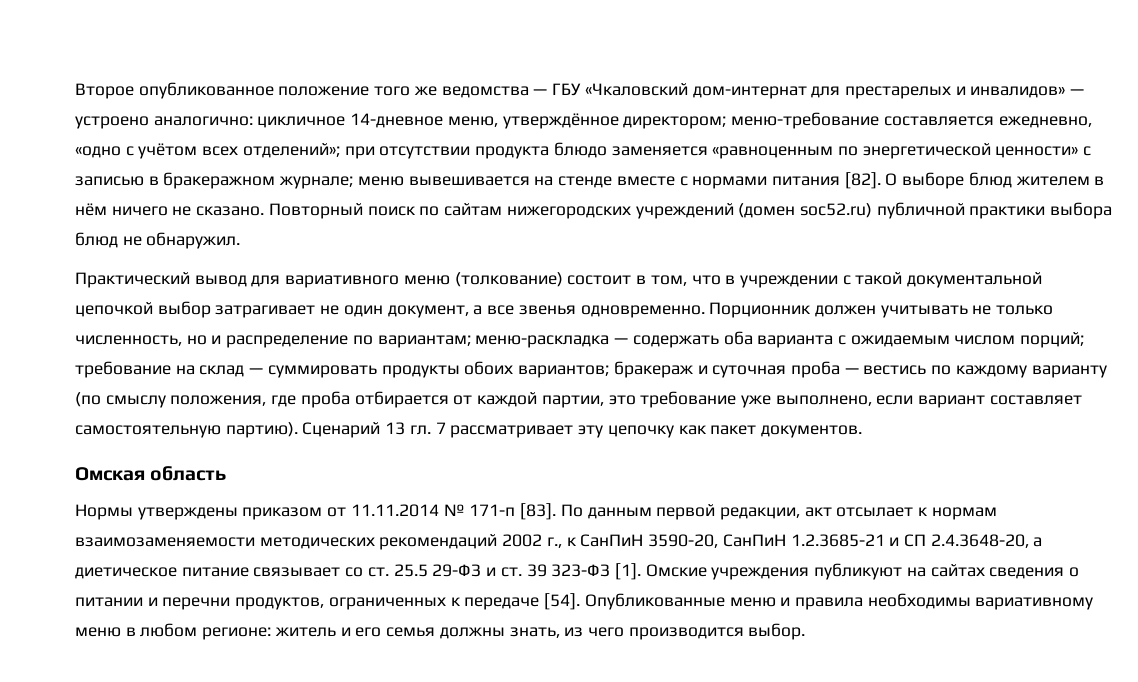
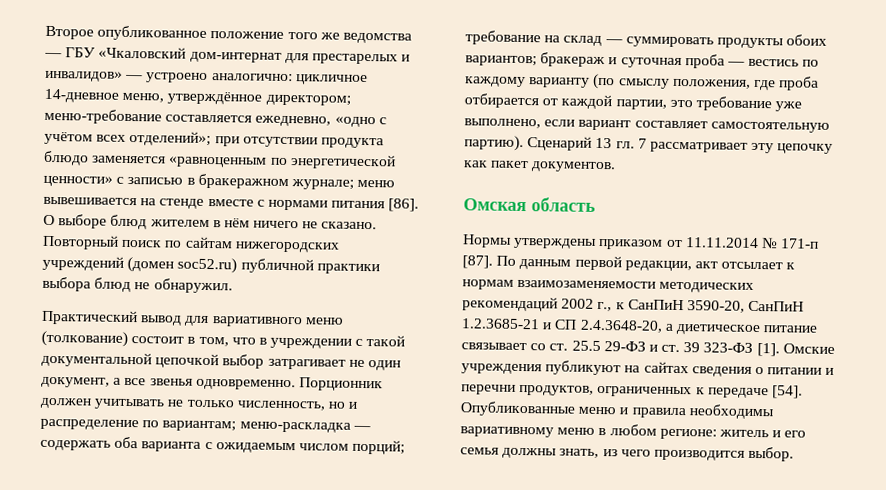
- Второе опубликованное положение того же ведомства — ГБУ «Чкаловский дом-интернат для престарелых и инвалидов» — устроено аналогично: цикличное 14-дневное меню, утверждённое директором; меню-требование составляется ежедневно, «одно с учётом всех отделений»; при отсутствии продукта блюдо заменяется «равноценным по энергетической ценности» с записью в бракеражном журнале; меню вывешивается на стенде вместе с нормами питания [82].
+ Второе опубликованное положение того же ведомства — ГБУ «Чкаловский дом-интернат для престарелых и инвалидов» — устроено аналогично: цикличное 14-дневное меню, утверждённое директором; меню-требование составляется ежедневно, «одно с учётом всех отделений»; при отсутствии продукта блюдо заменяется «равноценным по энергетической ценности» с записью в бракеражном журнале; меню вывешивается на стенде вместе с нормами питания [86].
- Нормы утверждены приказом от 11.11.2014 № 171-п [83].
+ Нормы утверждены приказом от 11.11.2014 № 171-п [87].

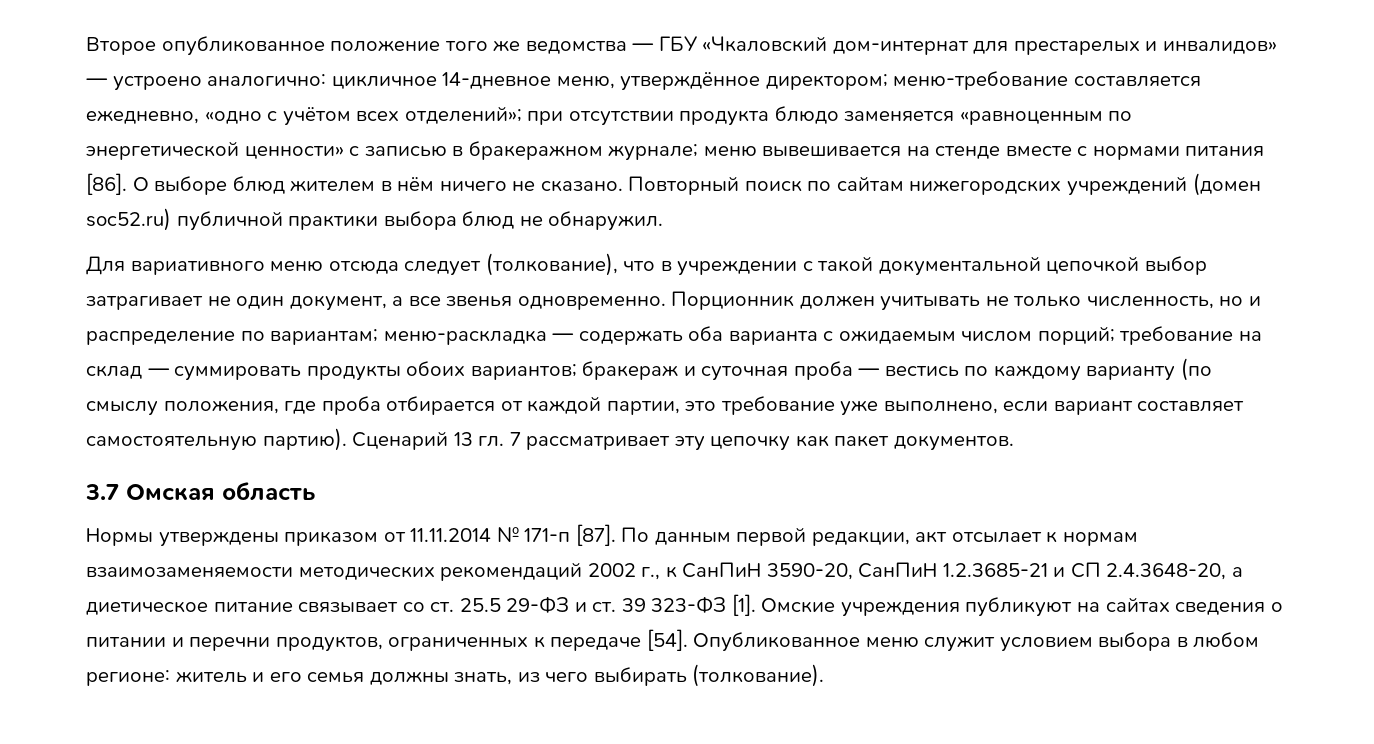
- Практический вывод для вариативного меню (толкование) состоит в том, что в учреждении с такой документальной цепочкой выбор затрагивает не один документ, а все звенья одновременно.
+ Для вариативного меню отсюда следует (толкование), что в учреждении с такой документальной цепочкой выбор затрагивает не один документ, а все звенья одновременно.
- Омская область
+ 3.7 Омская область
- Опубликованные меню и правила необходимы вариативному меню в любом регионе: житель и его семья должны знать, из чего производится выбор.
+ Опубликованное меню служит условием выбора в любом регионе: житель и его семья должны знать, из чего выбирать (толкование).

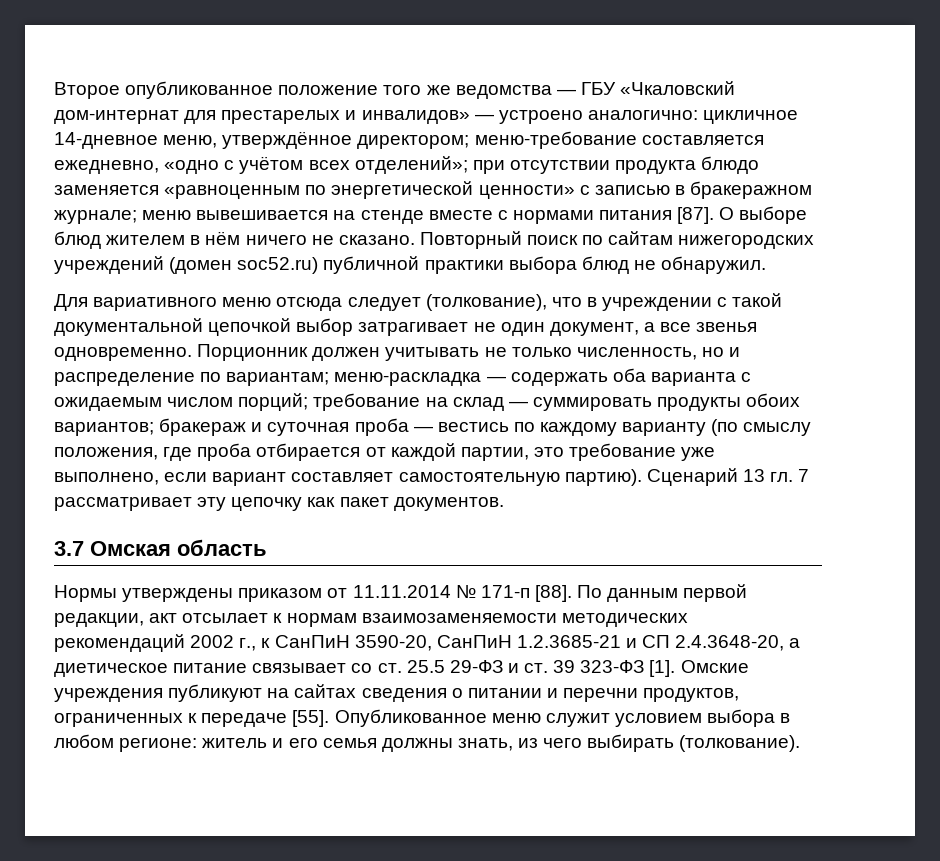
- Второе опубликованное положение того же ведомства — ГБУ «Чкаловский дом-интернат для престарелых и инвалидов» — устроено аналогично: цикличное 14-дневное меню, утверждённое директором; меню-требование составляется ежедневно, «одно с учётом всех отделений»; при отсутствии продукта блюдо заменяется «равноценным по энергетической ценности» с записью в бракеражном журнале; меню вывешивается на стенде вместе с нормами питания [86].
+ Второе опубликованное положение того же ведомства — ГБУ «Чкаловский дом-интернат для престарелых и инвалидов» — устроено аналогично: цикличное 14-дневное меню, утверждённое директором; меню-требование составляется ежедневно, «одно с учётом всех отделений»; при отсутствии продукта блюдо заменяется «равноценным по энергетической ценности» с записью в бракеражном журнале; меню вывешивается на стенде вместе с нормами питания [87].
- Нормы утверждены приказом от 11.11.2014 № 171-п [87].
+ Нормы утверждены приказом от 11.11.2014 № 171-п [88].
- Омские учреждения публикуют на сайтах сведения о питании и перечни продуктов, ограниченных к передаче [54].
+ Омские учреждения публикуют на сайтах сведения о питании и перечни продуктов, ограниченных к передаче [55].

